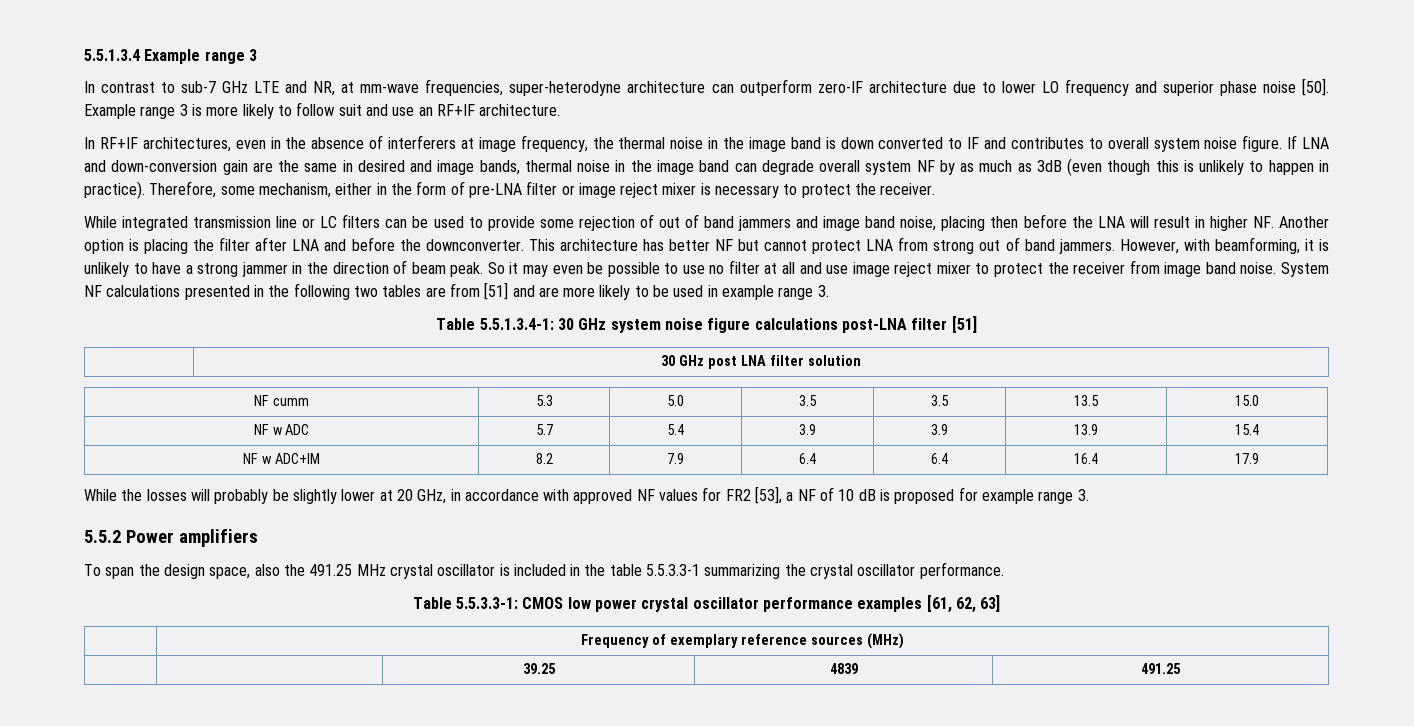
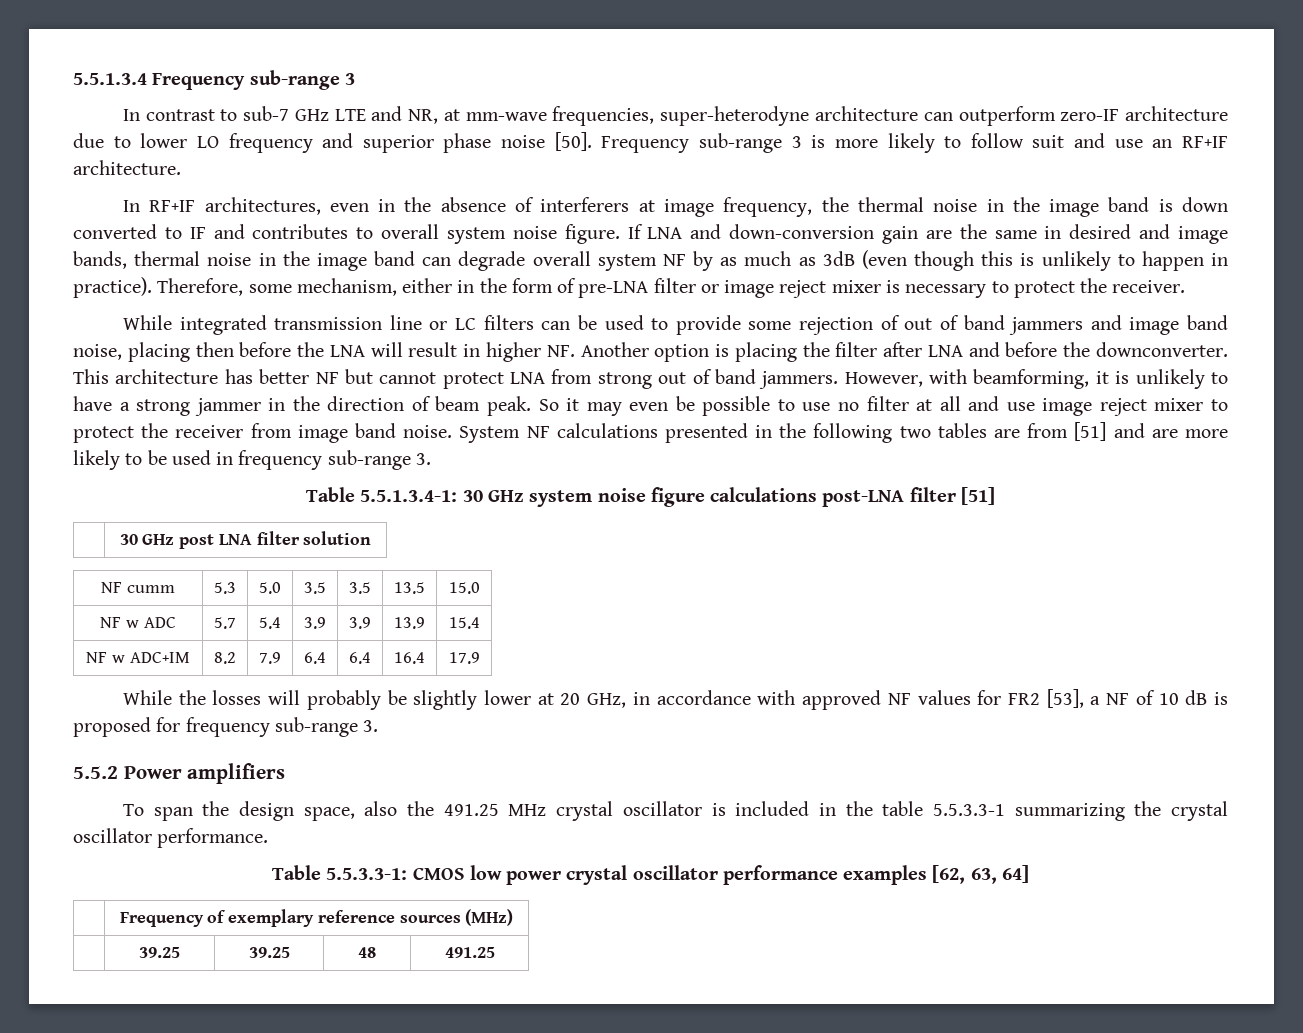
- 5.5.1.3.4 Example range 3
+ 5.5.1.3.4 Frequency sub-range 3
- Example range 3 is more likely to follow suit and use an RF+IF architecture.
+ Frequency sub-range 3 is more likely to follow suit and use an RF+IF architecture.
- System NF calculations presented in the following two tables are from [51] and are more likely to be used in example range 3.
+ System NF calculations presented in the following two tables are from [51] and are more likely to be used in frequency sub-range 3.
- While the losses will probably be slightly lower at 20 GHz, in accordance with approved NF values for FR2 [53], a NF of 10 dB is proposed for example range 3.
+ While the losses will probably be slightly lower at 20 GHz, in accordance with approved NF values for FR2 [53], a NF of 10 dB is proposed for frequency sub-range 3.
- Table 5.5.3.3-1: CMOS low power crystal oscillator performance examples [61, 62, 63]
+ Table 5.5.3.3-1: CMOS low power crystal oscillator performance examples [62, 63, 64]
- | | 39.25 | 4839 | 491.25
+ | 39.25 | 39.25 | 48 | 491.25

